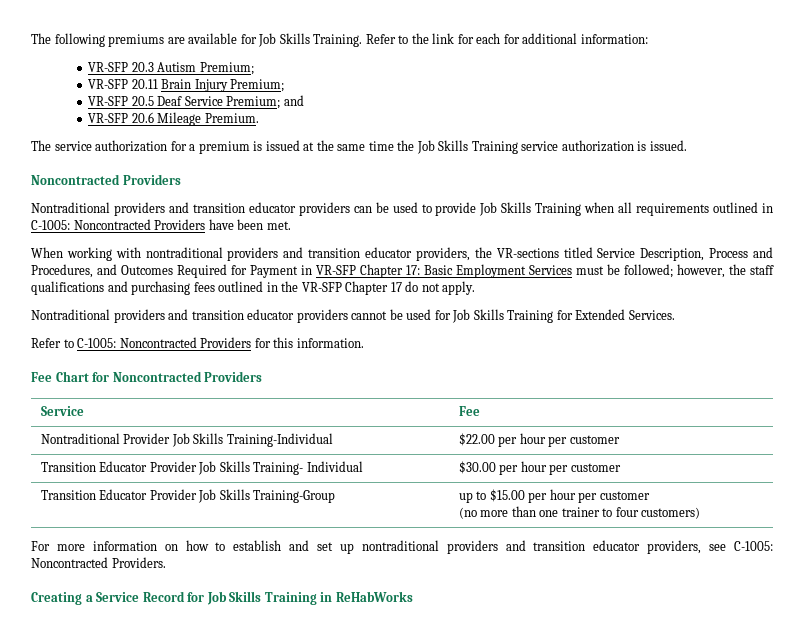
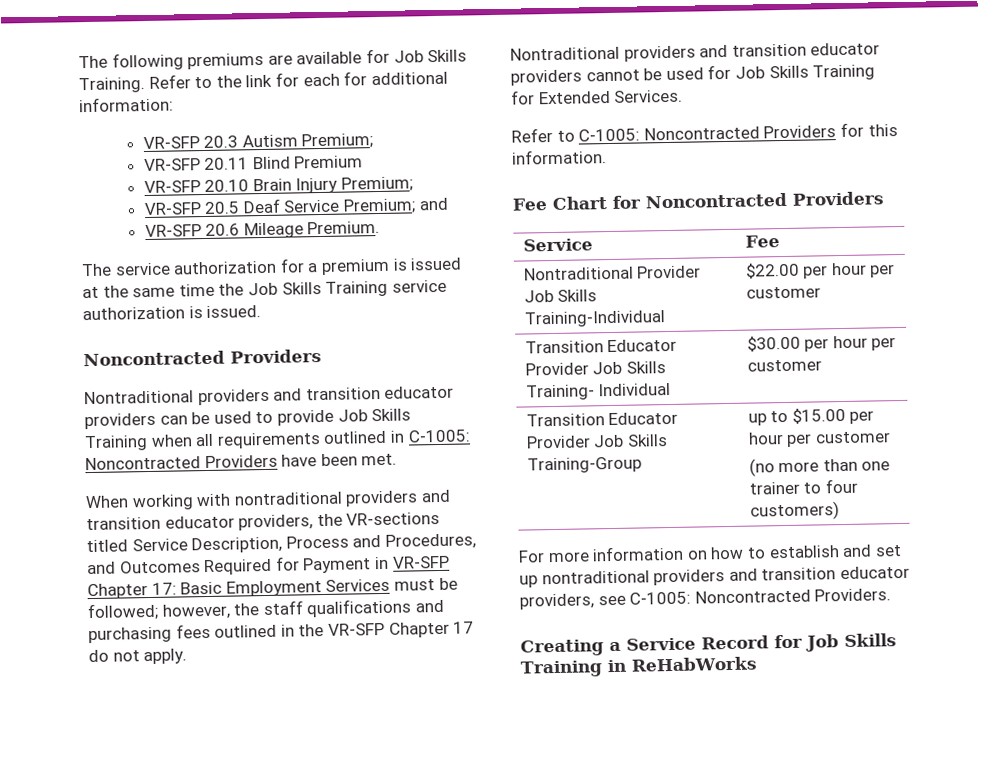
- VR-SFP 20.11 Brain Injury Premium;
+ VR-SFP 20.11 Blind Premium
+ VR-SFP 20.10 Brain Injury Premium;

